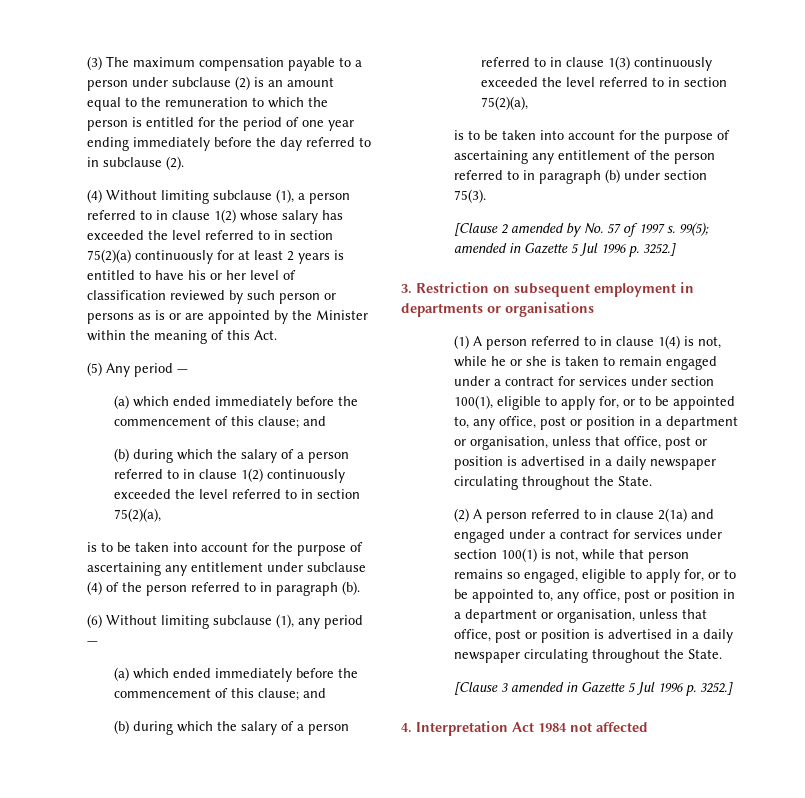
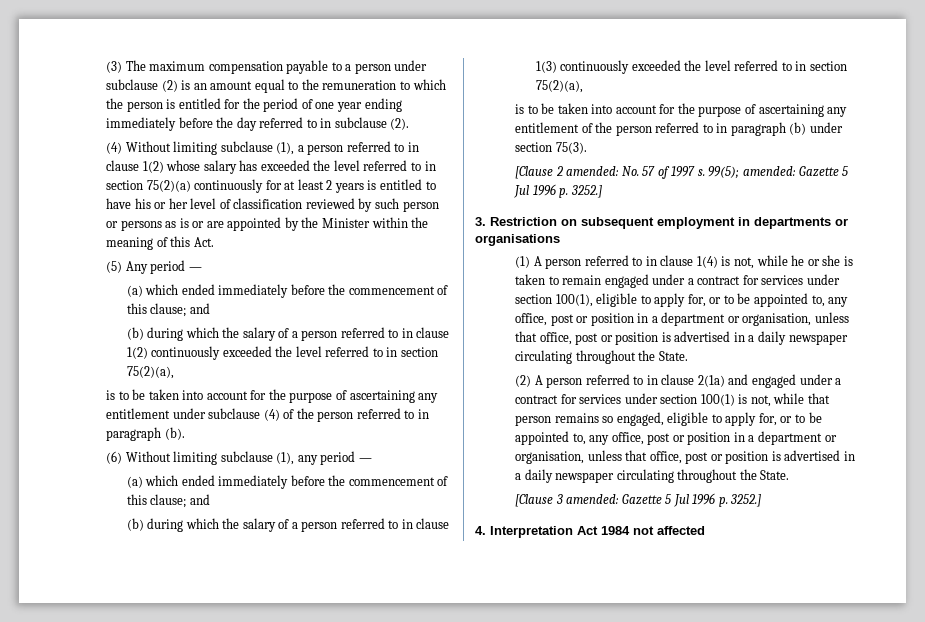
- [Clause 2 amended by No. 57 of 1997 s.
+ [Clause 2 amended: No. 57 of 1997 s.
- 99(5); amended in Gazette 5 Jul 1996 p. 3252.]
+ 99(5); amended: Gazette 5 Jul 1996 p. 3252.]
- [Clause 3 amended in Gazette 5 Jul 1996 p. 3252.]
+ [Clause 3 amended: Gazette 5 Jul 1996 p. 3252.]

